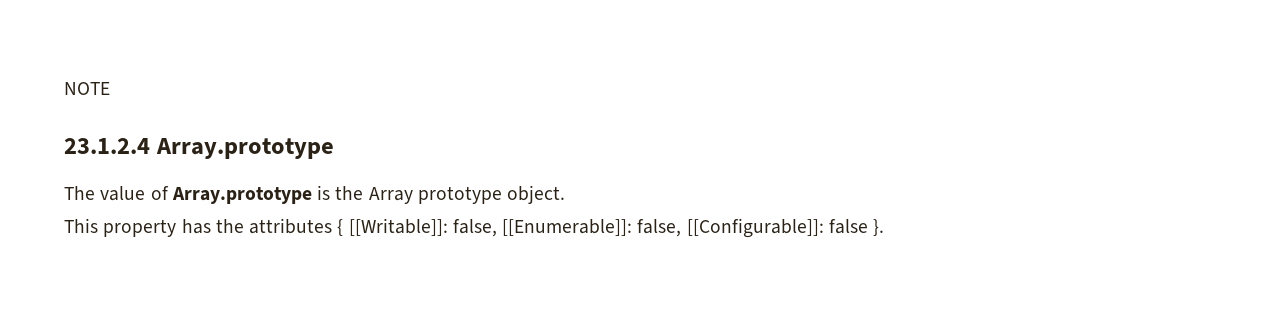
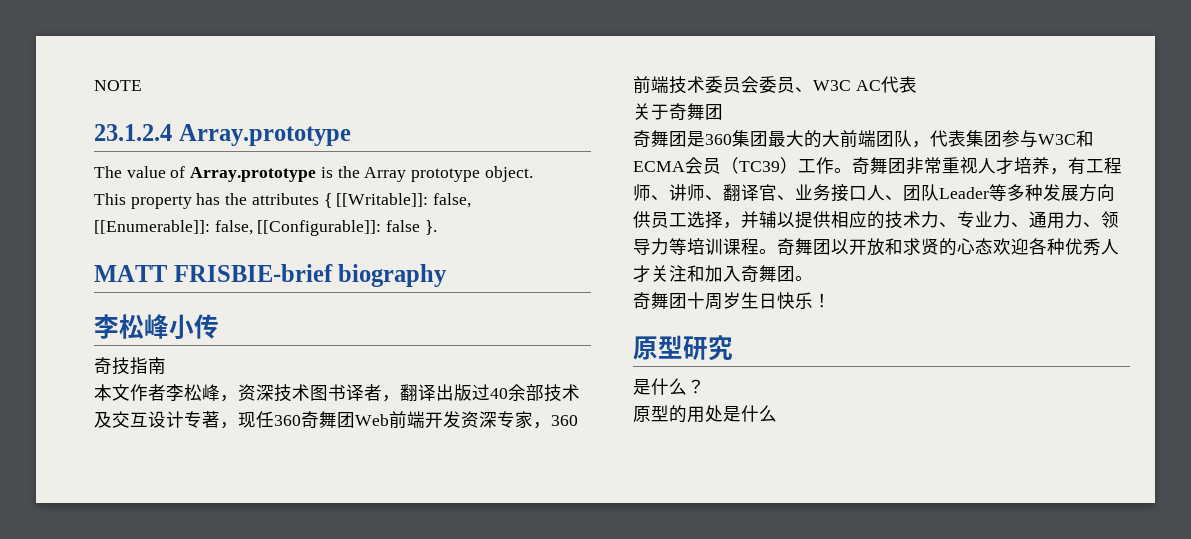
+ MATT FRISBIE-brief biography
+ 李松峰小传
+ 奇技指南
+ 本文作者李松峰，资深技术图书译者，翻译出版过40余部技术及交互设计专著，现任360奇舞团Web前端开发资深专家，360前端技术委员会委员、W3C AC代表
+ 关于奇舞团
+ 奇舞团是360集团最大的大前端团队，代表集团参与W3C和ECMA会员（TC39）工作。奇舞团非常重视人才培养，有工程师、讲师、翻译官、业务接口人、团队Leader等多种发展方向供员工选择，并辅以提供相应的技术力、专业力、通用力、领导力等培训课程。奇舞团以开放和求贤的心态欢迎各种优秀人才关注和加入奇舞团。
+ 奇舞团十周岁生日快乐！
+ 原型研究
+ 是什么？
+ 原型的用处是什么

